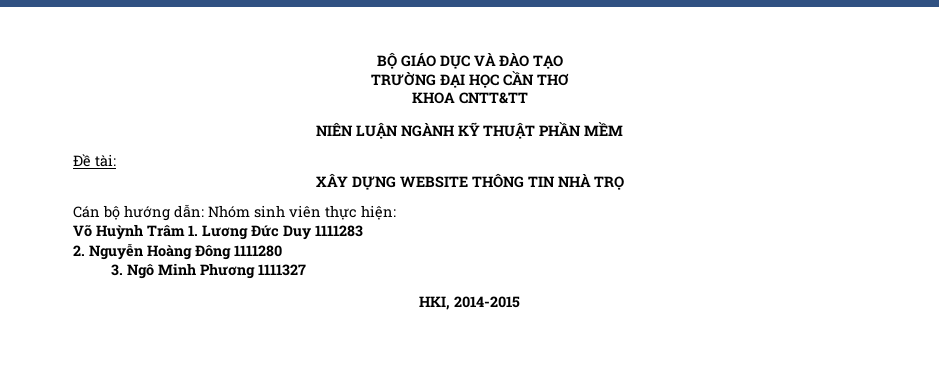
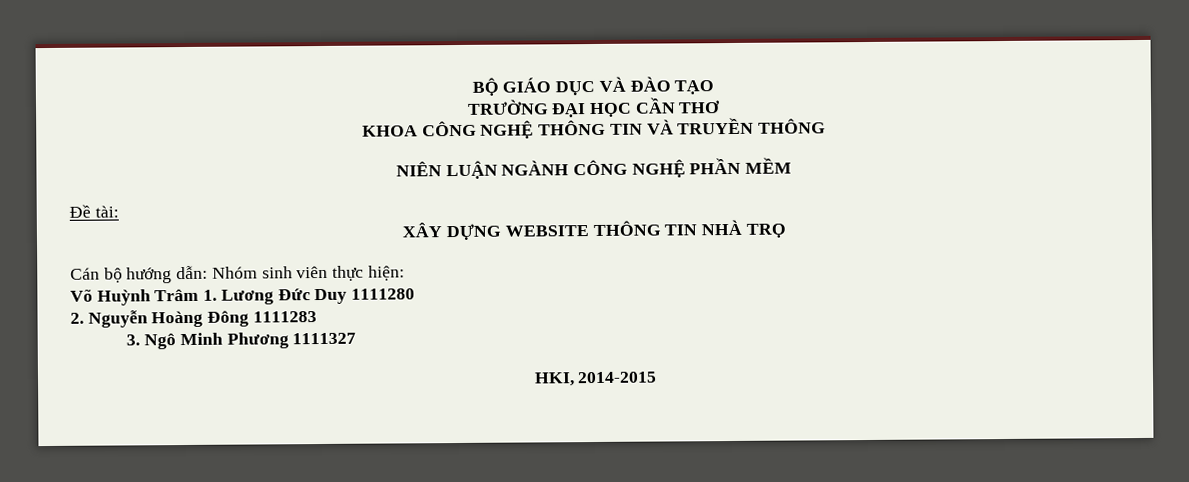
- KHOA CNTT&TT
+ KHOA CÔNG NGHỆ THÔNG TIN VÀ TRUYỀN THÔNG
- NIÊN LUẬN NGÀNH KỸ THUẬT PHẦN MỀM
+ NIÊN LUẬN NGÀNH CÔNG NGHỆ PHẦN MỀM
- Võ Huỳnh Trâm 1. Lương Đức Duy 1111283
+ Võ Huỳnh Trâm 1. Lương Đức Duy 1111280
- 2. Nguyễn Hoàng Đông 1111280
+ 2. Nguyễn Hoàng Đông 1111283

